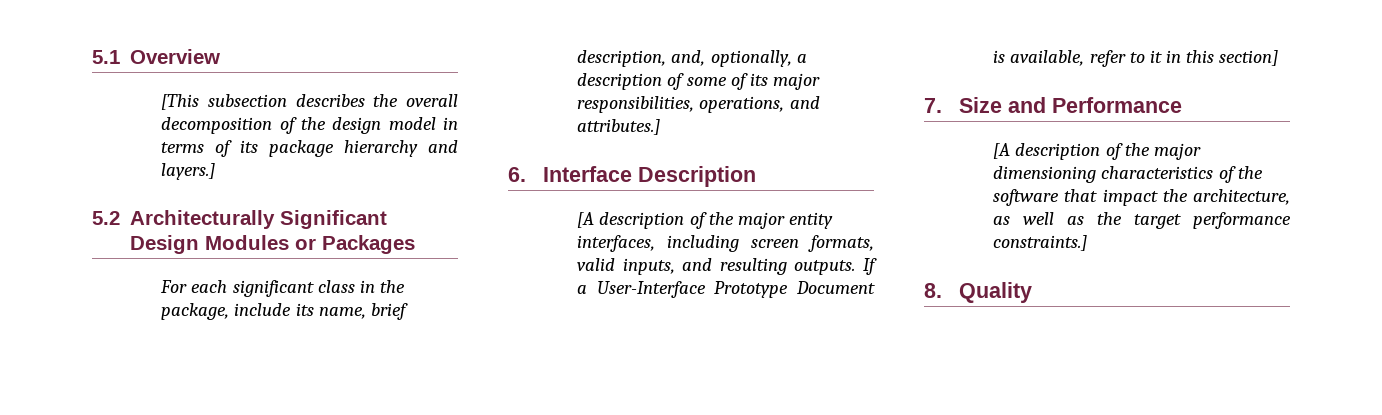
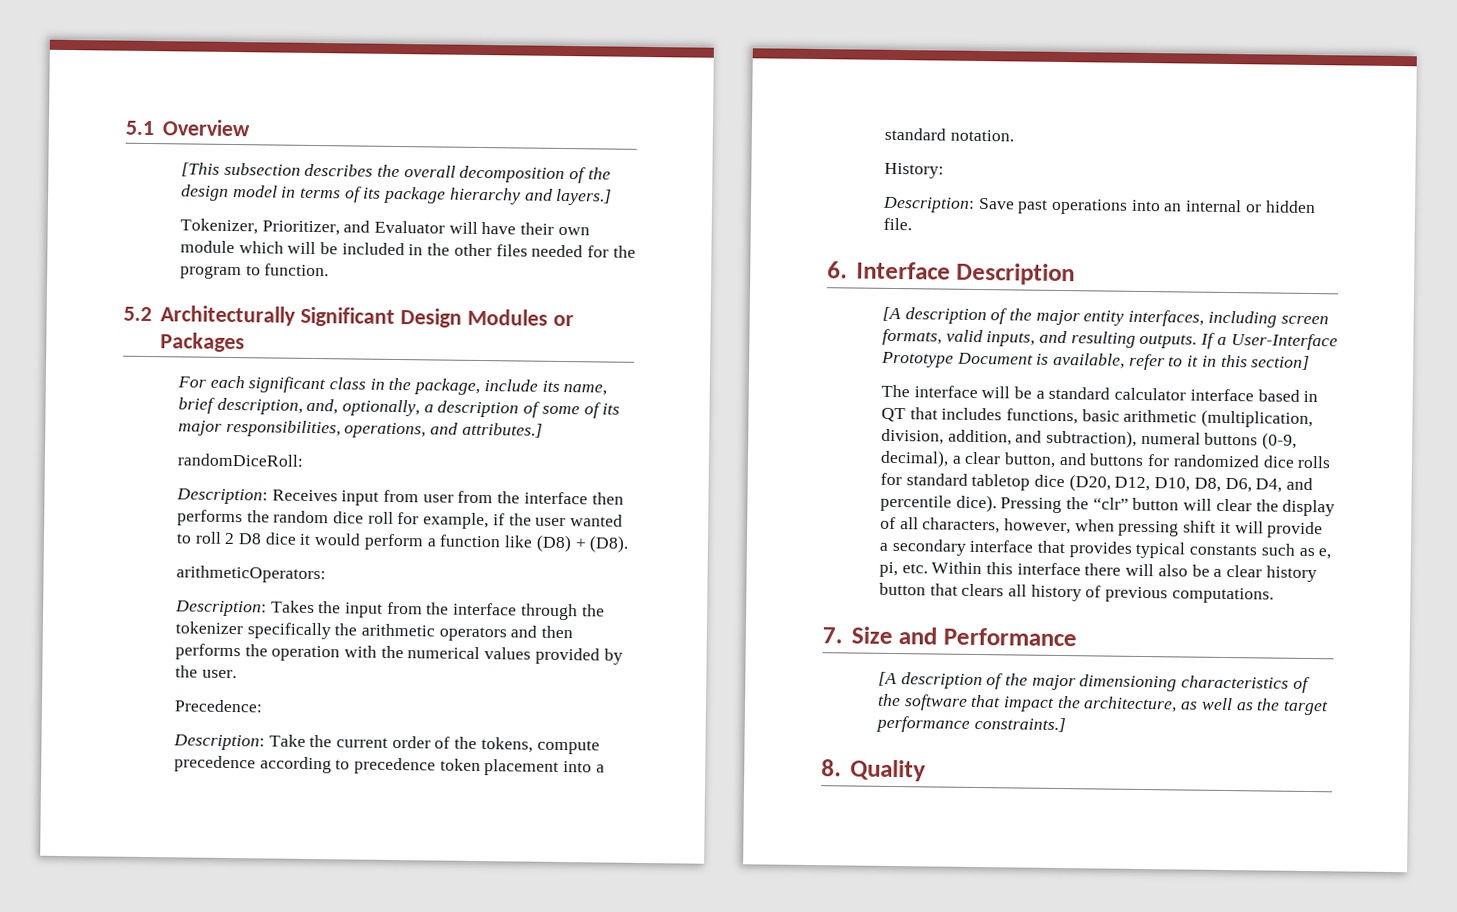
+ Tokenizer, Prioritizer, and Evaluator will have their own module which will be included in the other files needed for the program to function.
+ randomDiceRoll:
+ Description: Receives input from user from the interface then performs the random dice roll for example, if the user wanted to roll 2 D8 dice it would perform a function like (D8) + (D8).
+ arithmeticOperators:
+ Description: Takes the input from the interface through the tokenizer specifically the arithmetic operators and then performs the operation with the numerical values provided by the user.
+ Precedence:
+ Description: Take the current order of the tokens, compute precedence according to precedence token placement into a standard notation.
+ History:
+ Description: Save past operations into an internal or hidden file.
+ The interface will be a standard calculator interface based in QT that includes functions, basic arithmetic (multiplication, division, addition, and subtraction), numeral buttons (0-9, decimal), a clear button, and buttons for randomized dice rolls for standard tabletop dice (D20, D12, D10, D8, D6, D4, and percentile dice). Pressing the “clr” button will clear the display of all characters, however, when pressing shift it will provide a secondary interface that provides typical constants such as e, pi, etc. Within this interface there will also be a clear history button that clears all history of previous computations.

